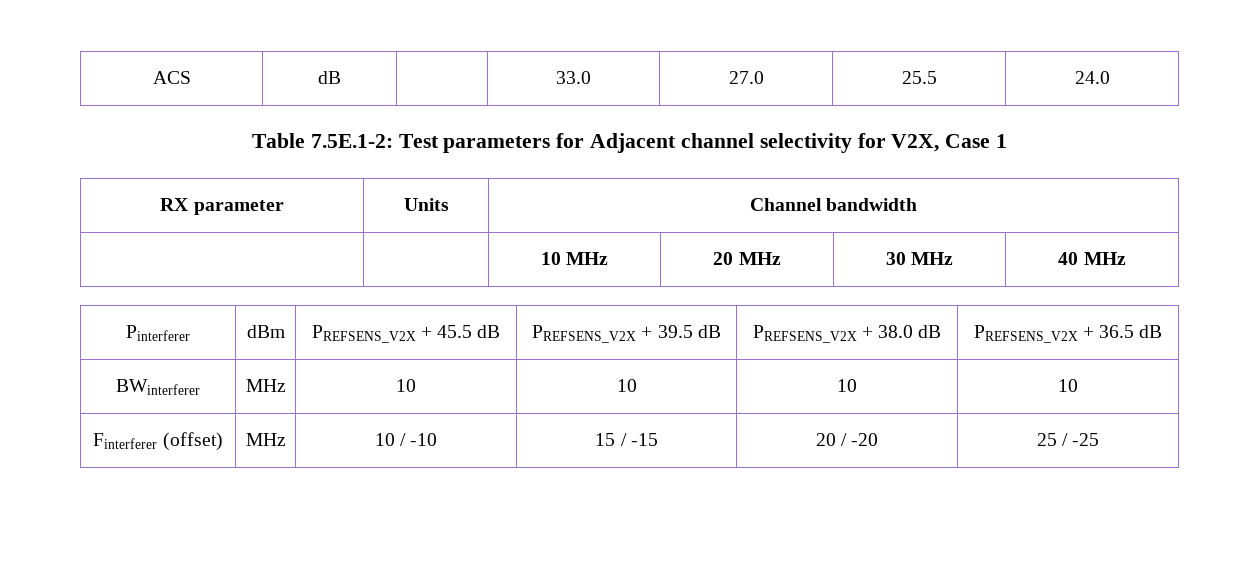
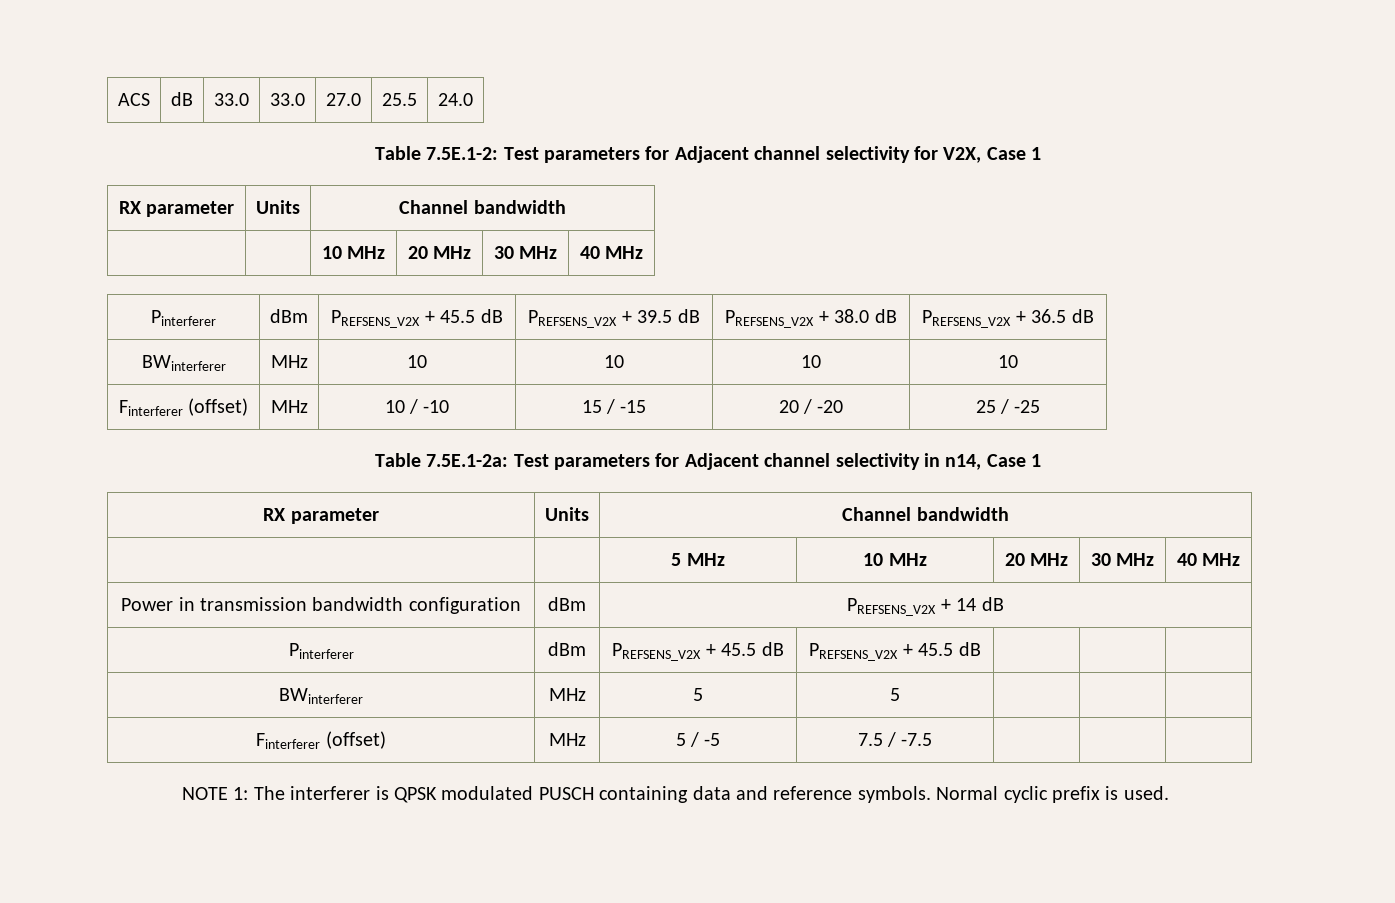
- ACS | dB | | 33.0 | 27.0 | 25.5 | 24.0
+ ACS | dB | 33.0 | 33.0 | 27.0 | 25.5 | 24.0
+ Table 7.5E.1-2a: Test parameters for Adjacent channel selectivity in n14, Case 1
+ RX parameter | Units | Channel bandwidth
+ | | 5 MHz | 10 MHz | 20 MHz | 30 MHz | 40 MHz
+ Power in transmission bandwidth configuration | dBm | PREFSENS_V2X + 14 dB
+ Pinterferer | dBm | PREFSENS_V2X + 45.5 dB | PREFSENS_V2X + 45.5 dB | | |
+ BWinterferer | MHz | 5 | 5 | | |
+ Finterferer (offset) | MHz | 5 / -5 | 7.5 / -7.5 | | |
+ NOTE 1: The interferer is QPSK modulated PUSCH containing data and reference symbols. Normal cyclic prefix is used.

